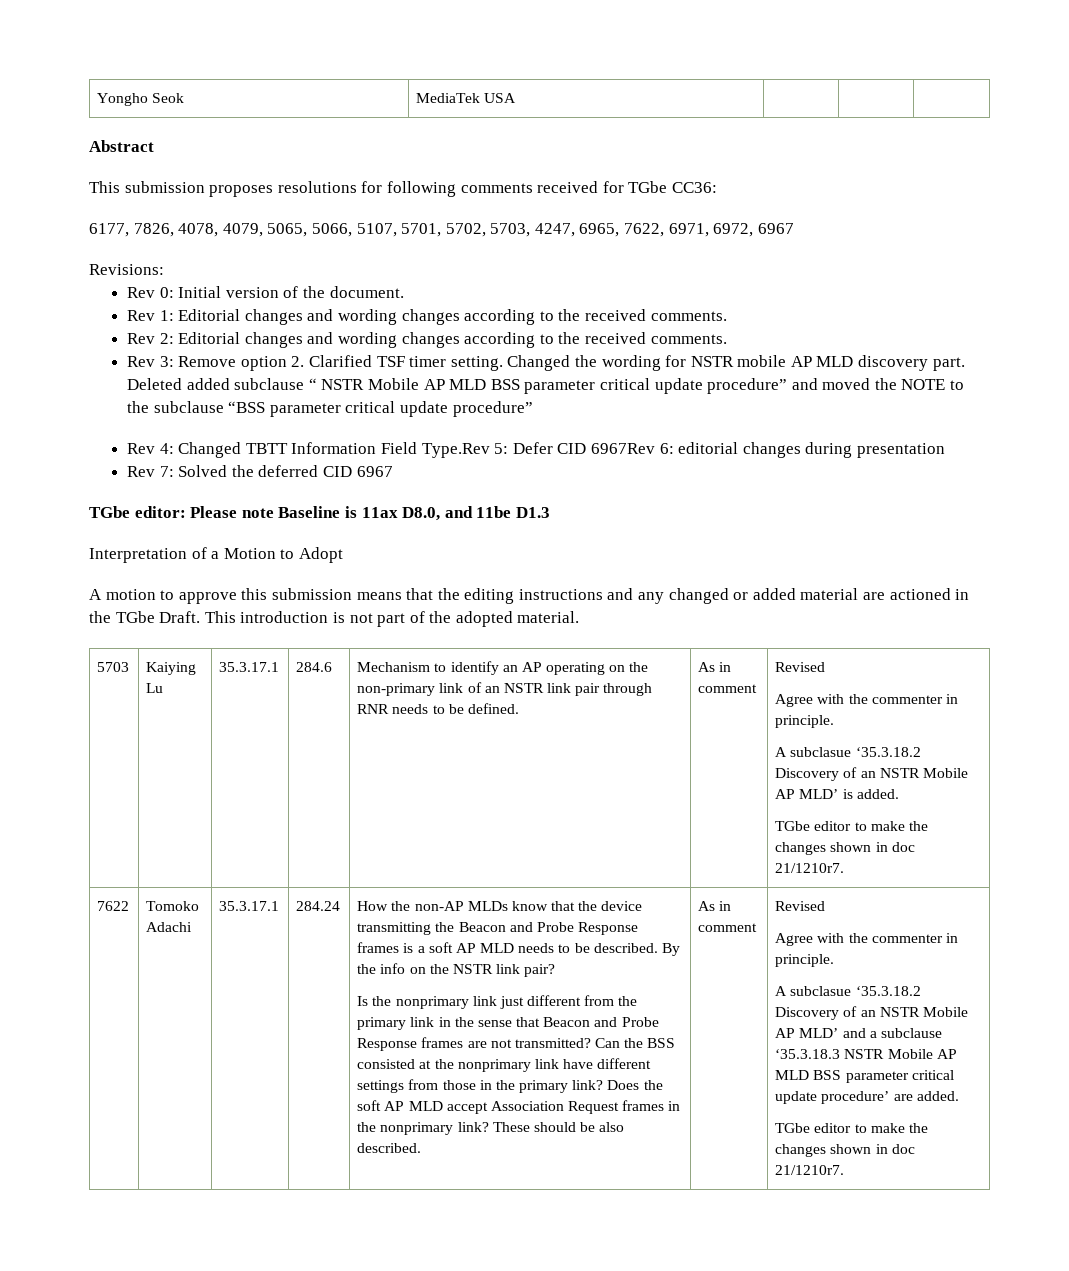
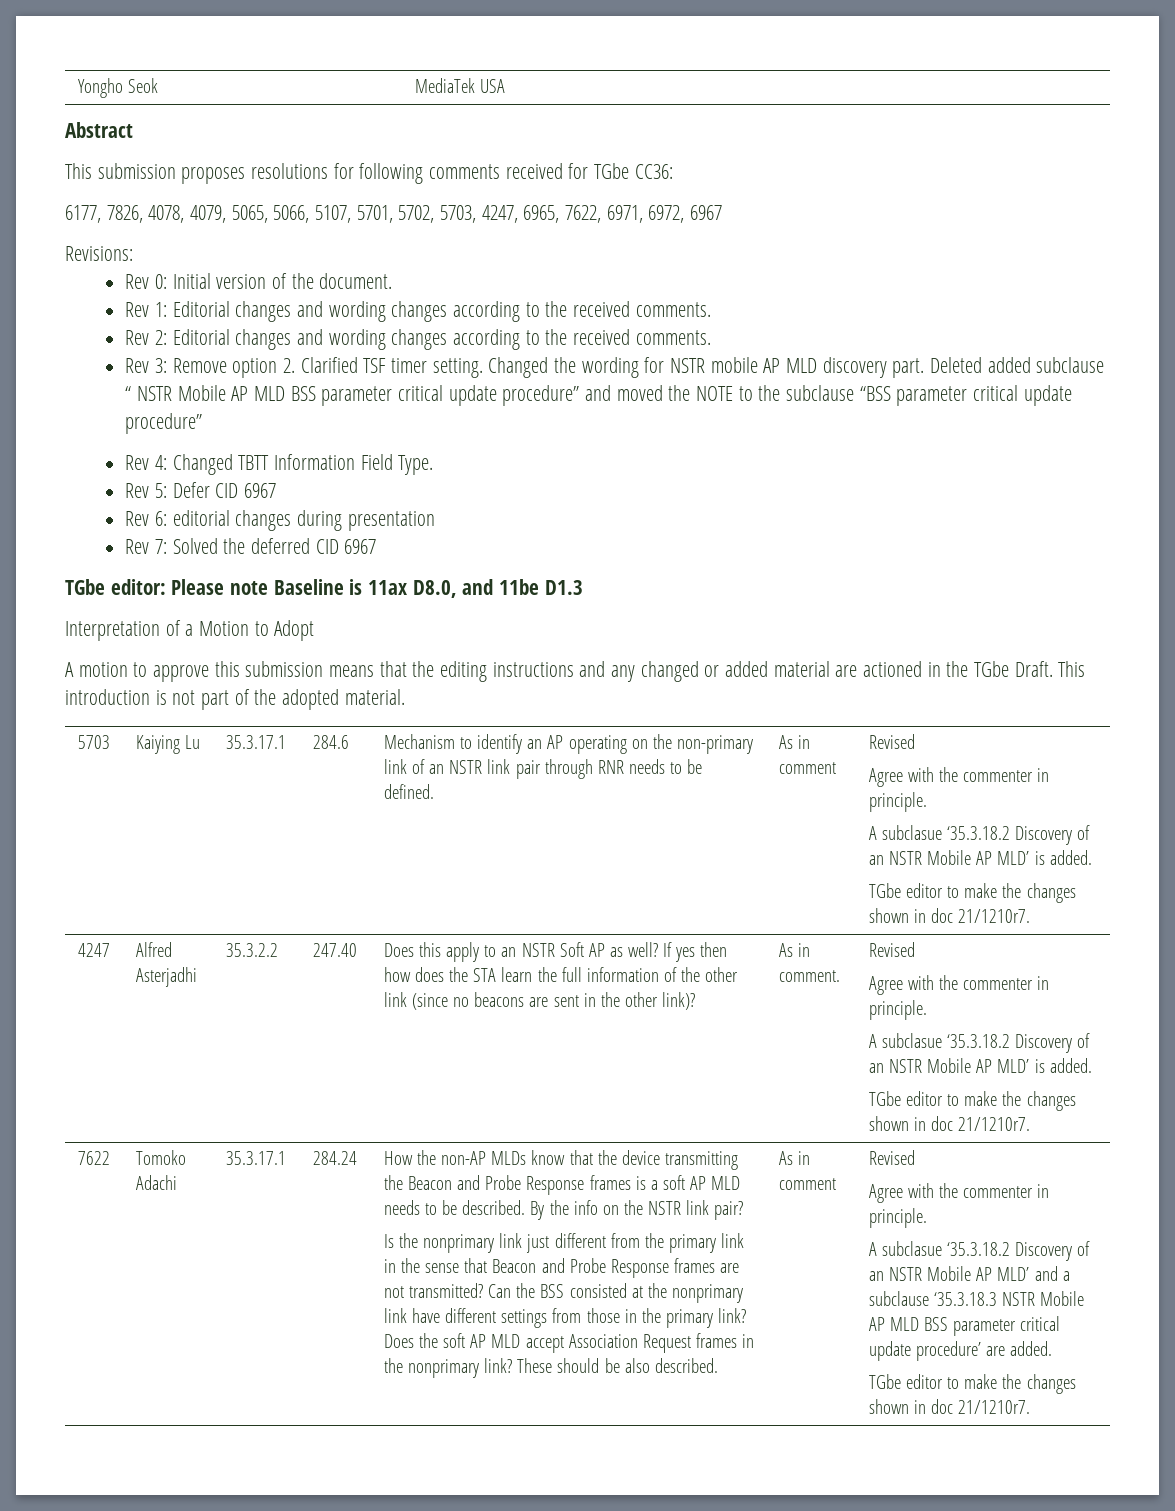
- Rev 4: Changed TBTT Information Field Type.Rev 5: Defer CID 6967Rev 6: editorial changes during presentation
+ Rev 4: Changed TBTT Information Field Type.
+ Rev 5: Defer CID 6967
+ Rev 6: editorial changes during presentation
+ 4247 | Alfred Asterjadhi | 35.3.2.2 | 247.40 | Does this apply to an NSTR Soft AP as well? If yes then how does the STA learn the full information of the other link (since no beacons are sent in the other link)? | As in comment. | Revised
+ Agree with the commenter in principle.
+ A subclasue ‘35.3.18.2 Discovery of an NSTR Mobile AP MLD’ is added.
+ TGbe editor to make the changes shown in doc 21/1210r7.

